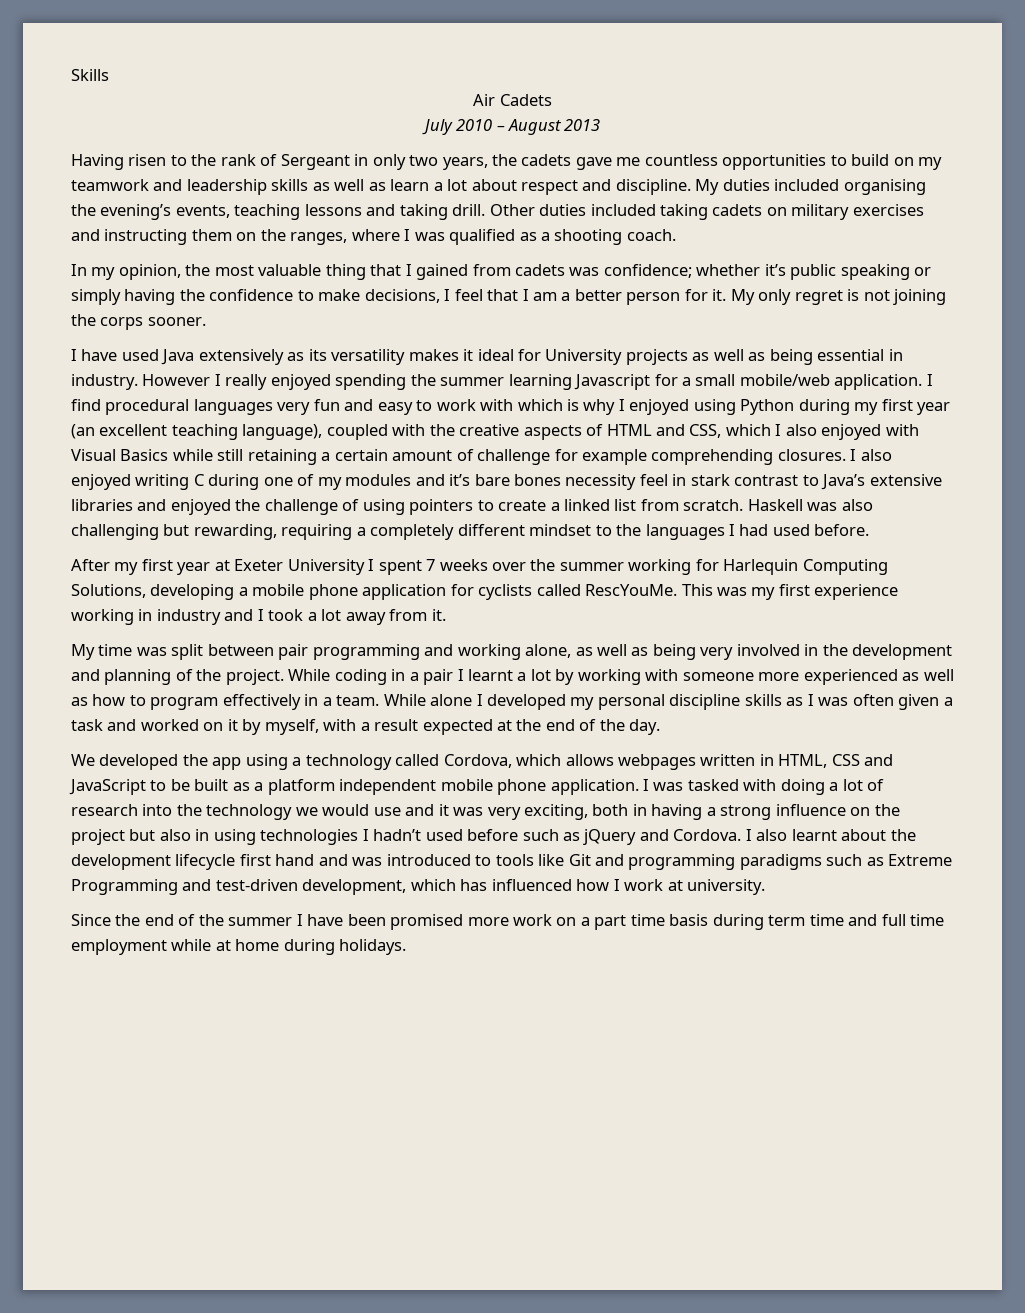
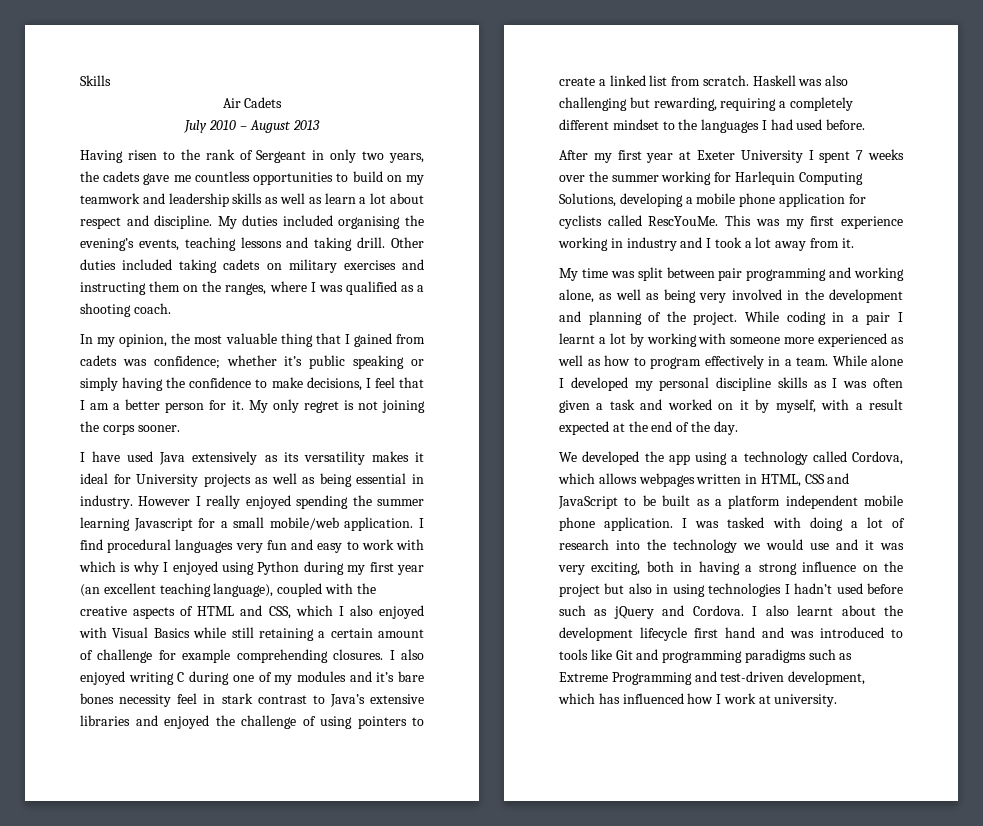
- Since the end of the summer I have been promised more work on a part time basis during term time and full time employment while at home during holidays.

